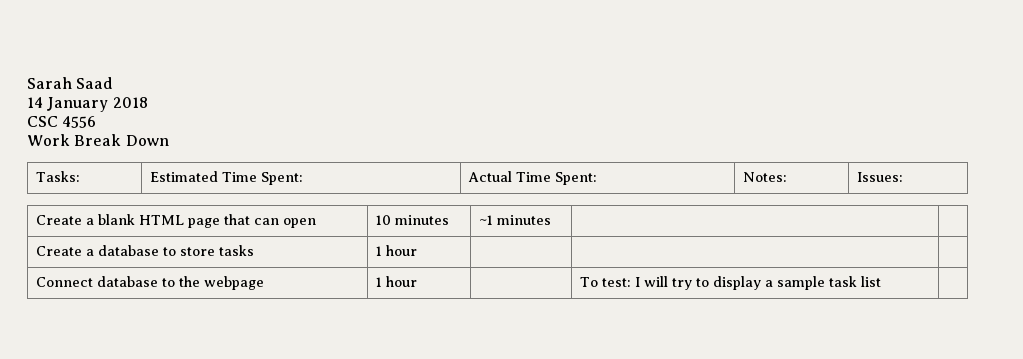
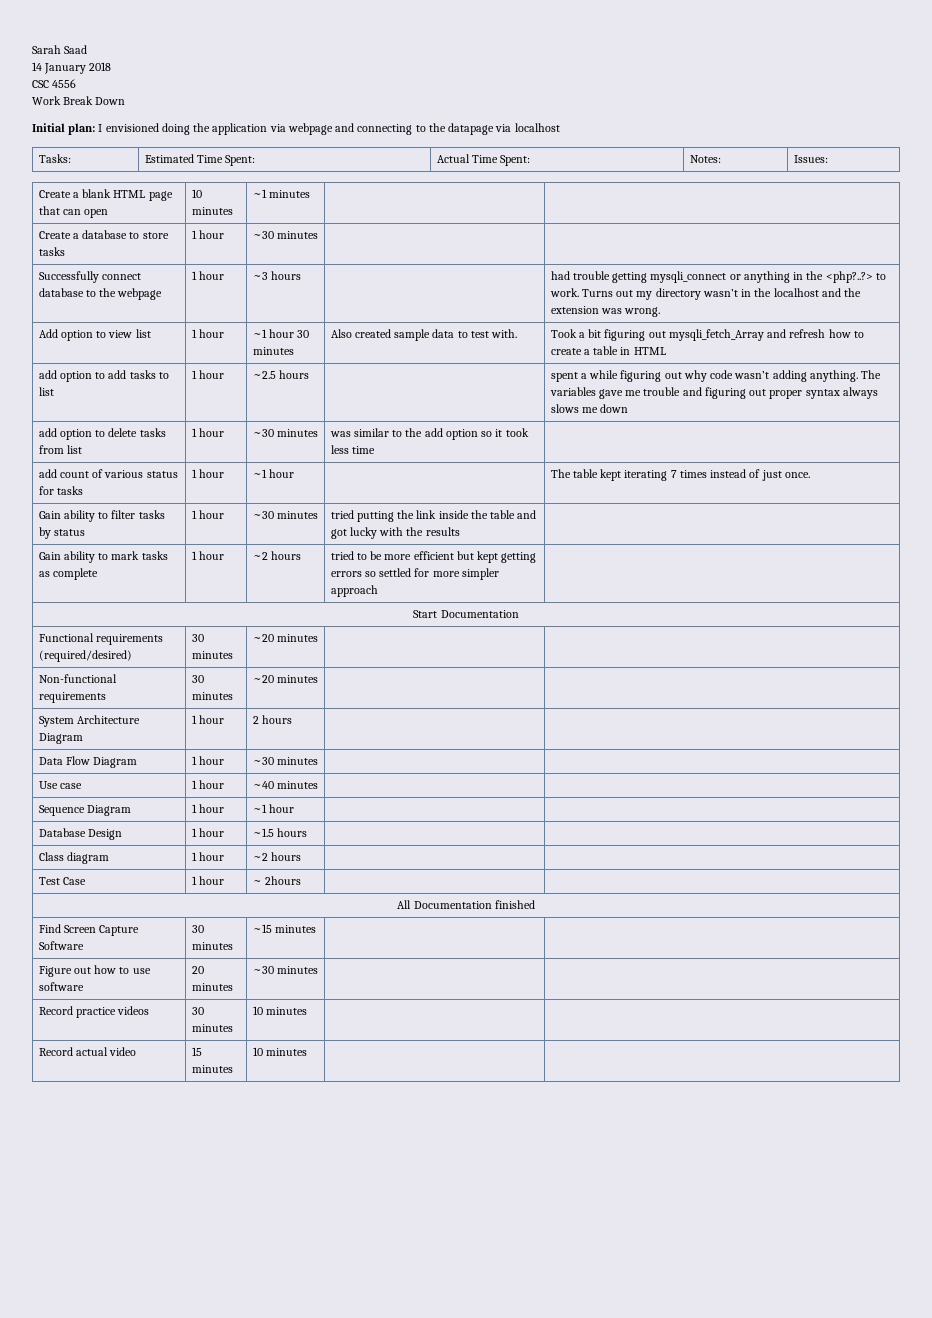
+ Initial plan: I envisioned doing the application via webpage and connecting to the datapage via localhost
- Create a database to store tasks | 1 hour | | |
- Connect database to the webpage | 1 hour | | To test: I will try to display a sample task list |
+ Create a database to store tasks | 1 hour | ~30 minutes | |
+ Successfully connect database to the webpage | 1 hour | ~3 hours | | had trouble getting mysqli_connect or anything in the <php?..?> to work. Turns out my directory wasn’t in the localhost and the extension was wrong.
+ Add option to view list | 1 hour | ~1 hour 30 minutes | Also created sample data to test with. | Took a bit figuring out mysqli_fetch_Array and refresh how to create a table in HTML
+ add option to add tasks to list | 1 hour | ~2.5 hours | | spent a while figuring out why code wasn’t adding anything. The variables gave me trouble and figuring out proper syntax always slows me down
+ add option to delete tasks from list | 1 hour | ~30 minutes | was similar to the add option so it took less time |
+ add count of various status for tasks | 1 hour | ~1 hour | | The table kept iterating 7 times instead of just once.
+ Gain ability to filter tasks by status | 1 hour | ~30 minutes | tried putting the link inside the table and got lucky with the results |
+ Gain ability to mark tasks as complete | 1 hour | ~2 hours | tried to be more efficient but kept getting errors so settled for more simpler approach |
+ Start Documentation
+ Functional requirements (required/desired) | 30 minutes | ~20 minutes | |
+ Non-functional requirements | 30 minutes | ~20 minutes | |
+ System Architecture Diagram | 1 hour | 2 hours | |
+ Data Flow Diagram | 1 hour | ~30 minutes | |
+ Use case | 1 hour | ~40 minutes | |
+ Sequence Diagram | 1 hour | ~1 hour | |
+ Database Design | 1 hour | ~1.5 hours | |
+ Class diagram | 1 hour | ~2 hours | |
+ Test Case | 1 hour | ~ 2hours | |
+ All Documentation finished
+ Find Screen Capture Software | 30 minutes | ~15 minutes | |
+ Figure out how to use software | 20 minutes | ~30 minutes | |
+ Record practice videos | 30 minutes | 10 minutes | |
+ Record actual video | 15 minutes | 10 minutes | |

